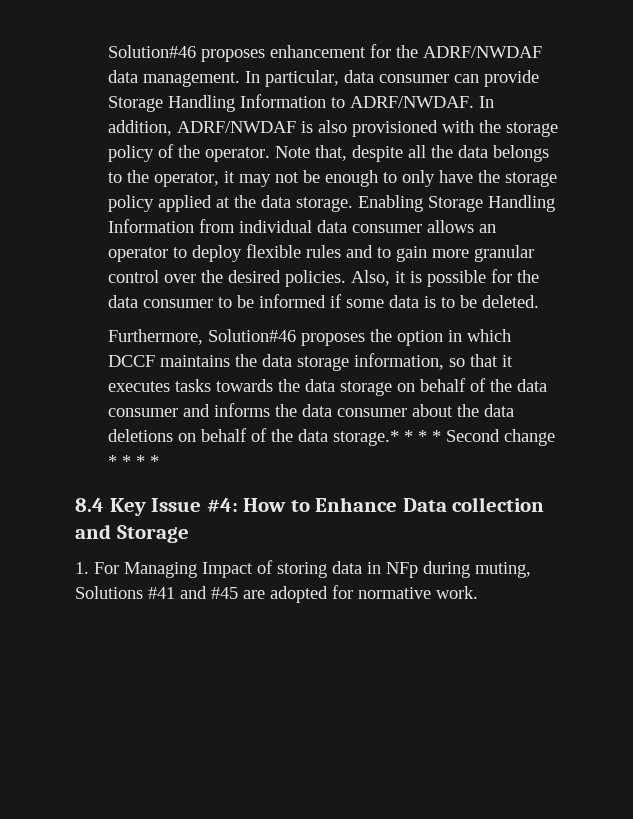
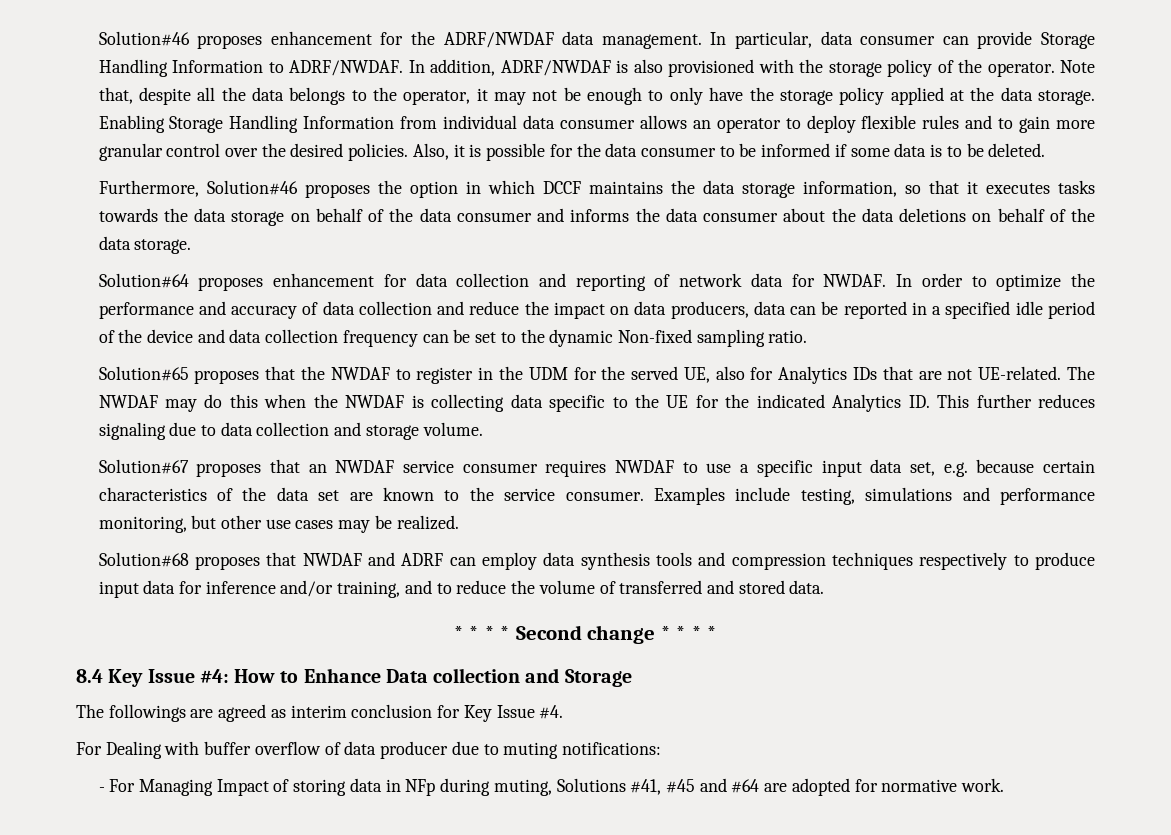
- Furthermore, Solution#46 proposes the option in which DCCF maintains the data storage information, so that it executes tasks towards the data storage on behalf of the data consumer and informs the data consumer about the data deletions on behalf of the data storage.* * * * Second change * * * *
+ Furthermore, Solution#46 proposes the option in which DCCF maintains the data storage information, so that it executes tasks towards the data storage on behalf of the data consumer and informs the data consumer about the data deletions on behalf of the data storage.
+ Solution#64 proposes enhancement for data collection and reporting of network data for NWDAF. In order to optimize the performance and accuracy of data collection and reduce the impact on data producers, data can be reported in a specified idle period of the device and data collection frequency can be set to the dynamic Non-fixed sampling ratio.
+ Solution#65 proposes that the NWDAF to register in the UDM for the served UE, also for Analytics IDs that are not UE-related. The NWDAF may do this when the NWDAF is collecting data specific to the UE for the indicated Analytics ID. This further reduces signaling due to data collection and storage volume.
+ Solution#67 proposes that an NWDAF service consumer requires NWDAF to use a specific input data set, e.g. because certain characteristics of the data set are known to the service consumer. Examples include testing, simulations and performance monitoring, but other use cases may be realized.
+ Solution#68 proposes that NWDAF and ADRF can employ data synthesis tools and compression techniques respectively to produce input data for inference and/or training, and to reduce the volume of transferred and stored data.
+ * * * * Second change * * * *
- 1. For Managing Impact of storing data in NFp during muting, Solutions #41 and #45 are adopted for normative work.
+ The followings are agreed as interim conclusion for Key Issue #4.
+ For Dealing with buffer overflow of data producer due to muting notifications:
+ - For Managing Impact of storing data in NFp during muting, Solutions #41, #45 and #64 are adopted for normative work.

